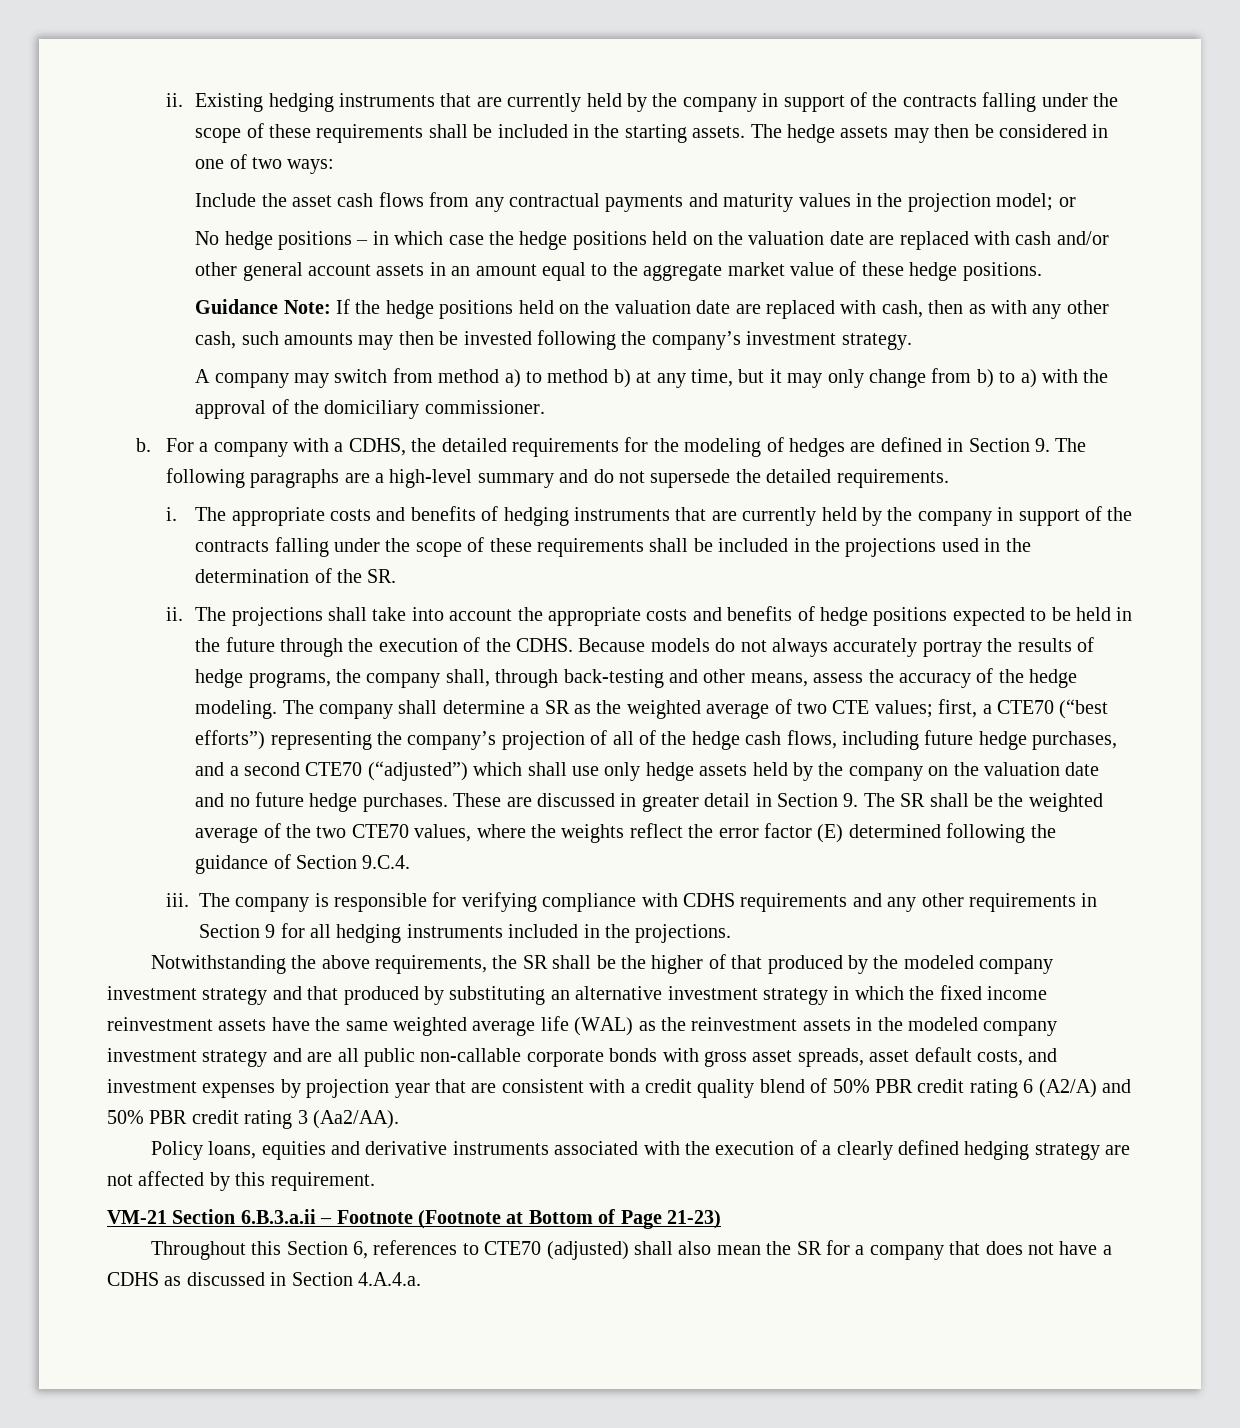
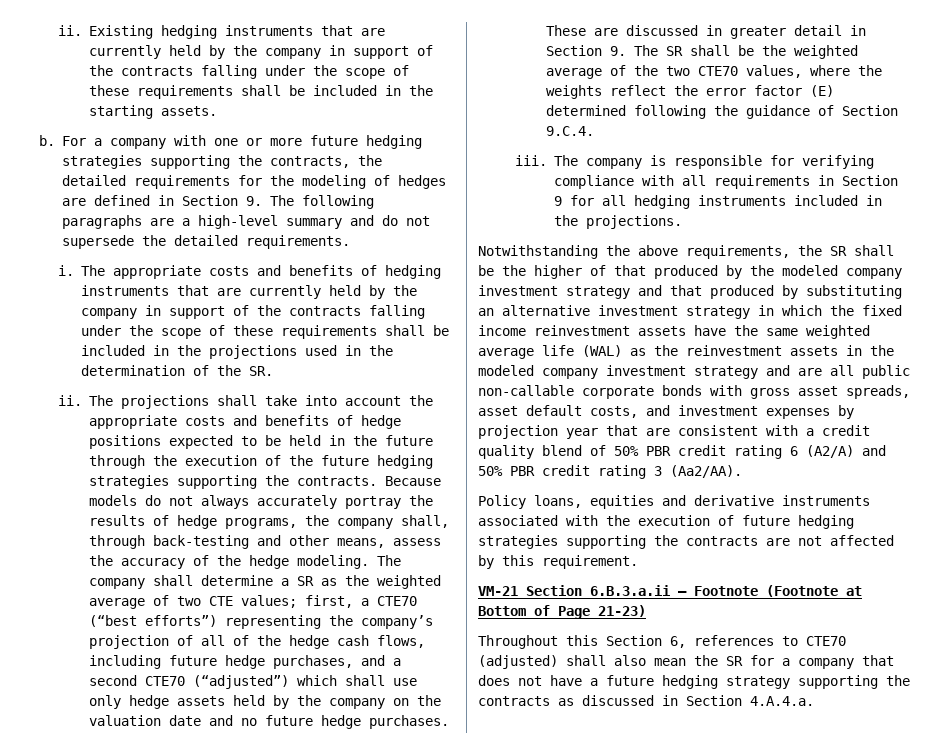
- The hedge assets may then be considered in one of two ways:
- Include the asset cash flows from any contractual payments and maturity values in the projection model; or
- No hedge positions – in which case the hedge positions held on the valuation date are replaced with cash and/or other general account assets in an amount equal to the aggregate market value of these hedge positions.
- Guidance Note: If the hedge positions held on the valuation date are replaced with cash, then as with any other cash, such amounts may then be invested following the company’s investment strategy.
- A company may switch from method a) to method b) at any time, but it may only change from b) to a) with the approval of the domiciliary commissioner.
- For a company with a CDHS, the detailed requirements for the modeling of hedges are defined in Section 9. The following paragraphs are a high-level summary and do not supersede the detailed requirements.
+ For a company with one or more future hedging strategies supporting the contracts, the detailed requirements for the modeling of hedges are defined in Section 9. The following paragraphs are a high-level summary and do not supersede the detailed requirements.
- The projections shall take into account the appropriate costs and benefits of hedge positions expected to be held in the future through the execution of the CDHS.
+ The projections shall take into account the appropriate costs and benefits of hedge positions expected to be held in the future through the execution of the future hedging strategies supporting the contracts.
- The company is responsible for verifying compliance with CDHS requirements and any other requirements in Section 9 for all hedging instruments included in the projections.
+ The company is responsible for verifying compliance with all requirements in Section 9 for all hedging instruments included in the projections.
- Policy loans, equities and derivative instruments associated with the execution of a clearly defined hedging strategy are not affected by this requirement.
+ Policy loans, equities and derivative instruments associated with the execution of future hedging strategies supporting the contracts are not affected by this requirement.
- Throughout this Section 6, references to CTE70 (adjusted) shall also mean the SR for a company that does not have a CDHS as discussed in Section 4.A.4.a.
+ Throughout this Section 6, references to CTE70 (adjusted) shall also mean the SR for a company that does not have a future hedging strategy supporting the contracts as discussed in Section 4.A.4.a.

